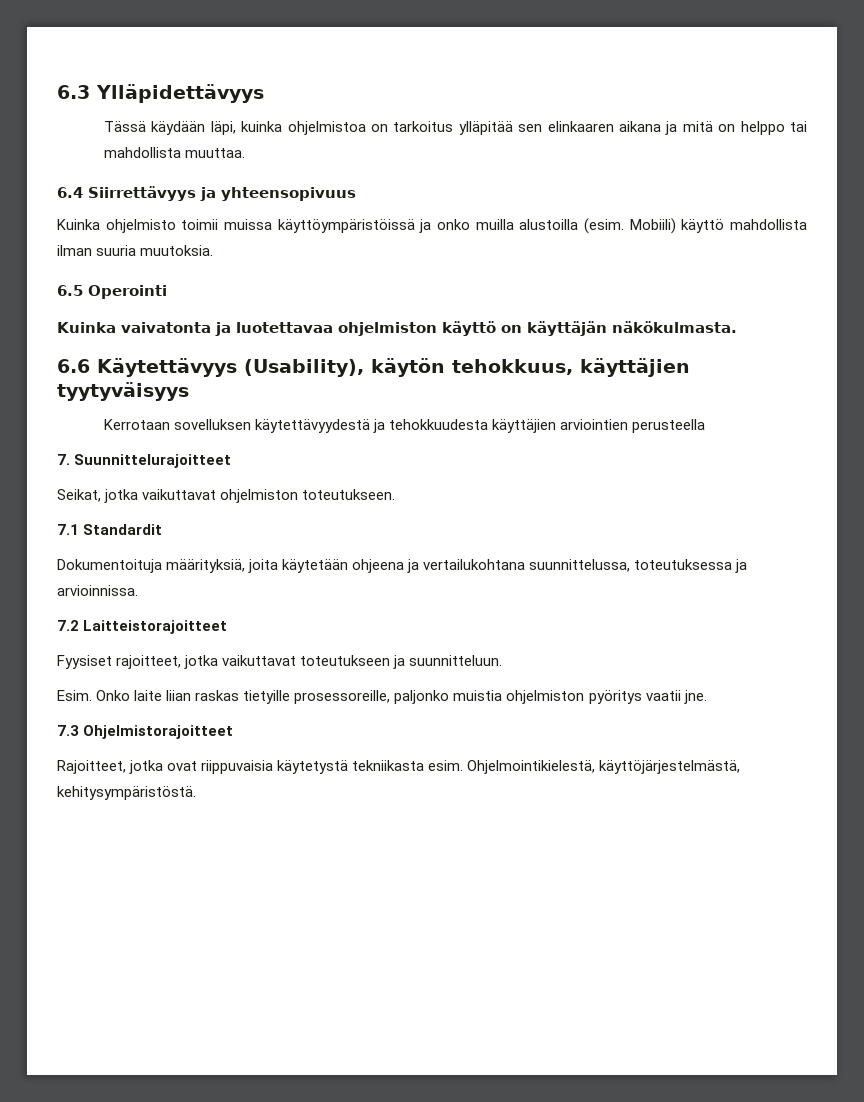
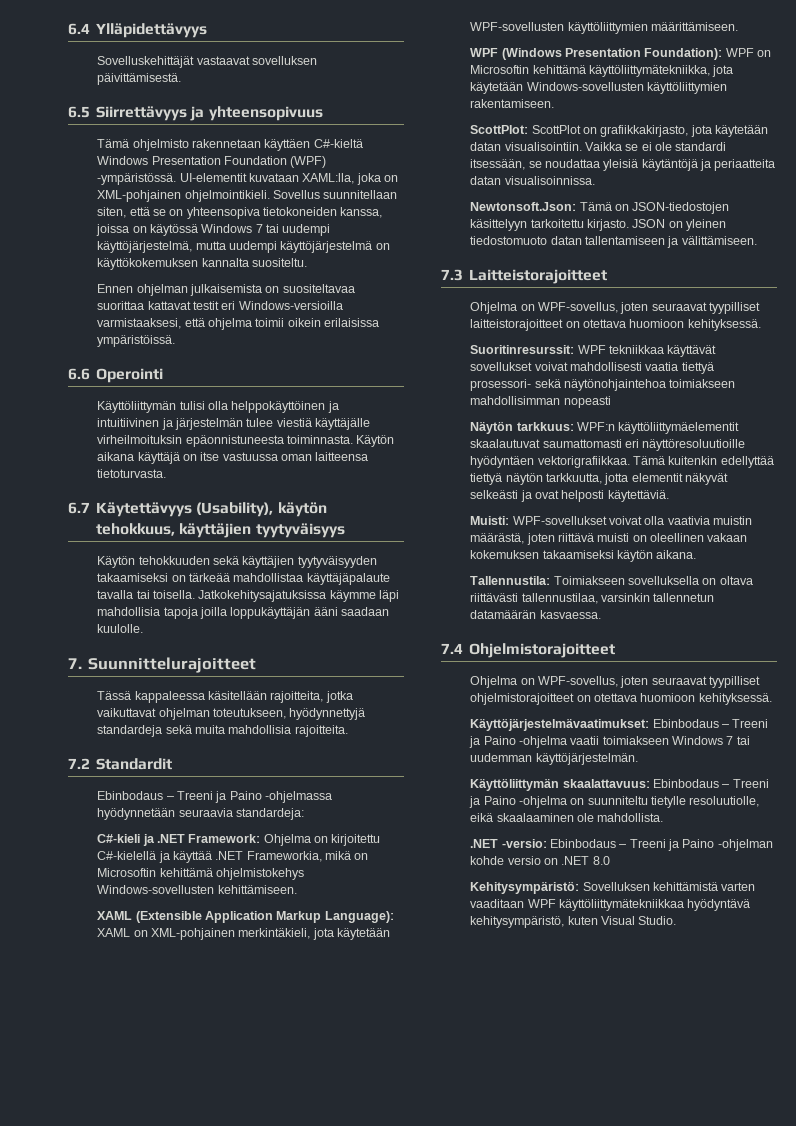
- 6.3 Ylläpidettävyys
+ 6.4 Ylläpidettävyys
- Tässä käydään läpi, kuinka ohjelmistoa on tarkoitus ylläpitää sen elinkaaren aikana ja mitä on helppo tai mahdollista muuttaa.
- 6.4 Siirrettävyys ja yhteensopivuus
- Kuinka ohjelmisto toimii muissa käyttöympäristöissä ja onko muilla alustoilla (esim. Mobiili) käyttö mahdollista ilman suuria muutoksia.
- 6.5 Operointi
- Kuinka vaivatonta ja luotettavaa ohjelmiston käyttö on käyttäjän näkökulmasta.
- 6.6 Käytettävyys (Usability), käytön tehokkuus, käyttäjien tyytyväisyys
+ Sovelluskehittäjät vastaavat sovelluksen päivittämisestä.
+ 6.5 Siirrettävyys ja yhteensopivuus
+ Tämä ohjelmisto rakennetaan käyttäen C#-kieltä Windows Presentation Foundation (WPF) -ympäristössä. UI-elementit kuvataan XAML:lla, joka on XML-pohjainen ohjelmointikieli. Sovellus suunnitellaan siten, että se on yhteensopiva tietokoneiden kanssa, joissa on käytössä Windows 7 tai uudempi käyttöjärjestelmä, mutta uudempi käyttöjärjestelmä on käyttökokemuksen kannalta suositeltu.
+ Ennen ohjelman julkaisemista on suositeltavaa suorittaa kattavat testit eri Windows-versioilla varmistaaksesi, että ohjelma toimii oikein erilaisissa ympäristöissä.
+ 6.6 Operointi
+ Käyttöliittymän tulisi olla helppokäyttöinen ja intuitiivinen ja järjestelmän tulee viestiä käyttäjälle virheilmoituksin epäonnistuneesta toiminnasta. Käytön aikana käyttäjä on itse vastuussa oman laitteensa tietoturvasta.
+ 6.7 Käytettävyys (Usability), käytön tehokkuus, käyttäjien tyytyväisyys
- Kerrotaan sovelluksen käytettävyydestä ja tehokkuudesta käyttäjien arviointien perusteella
+ Käytön tehokkuuden sekä käyttäjien tyytyväisyyden takaamiseksi on tärkeää mahdollistaa käyttäjäpalaute tavalla tai toisella. Jatkokehitysajatuksissa käymme läpi mahdollisia tapoja joilla loppukäyttäjän ääni saadaan kuulolle.
  7. Suunnittelurajoitteet
- Seikat, jotka vaikuttavat ohjelmiston toteutukseen.
- 7.1 Standardit
- Dokumentoituja määrityksiä, joita käytetään ohjeena ja vertailukohtana suunnittelussa, toteutuksessa ja arvioinnissa.
- 7.2 Laitteistorajoitteet
- Fyysiset rajoitteet, jotka vaikuttavat toteutukseen ja suunnitteluun.
- Esim. Onko laite liian raskas tietyille prosessoreille, paljonko muistia ohjelmiston pyöritys vaatii jne.
- 7.3 Ohjelmistorajoitteet
- Rajoitteet, jotka ovat riippuvaisia käytetystä tekniikasta esim. Ohjelmointikielestä, käyttöjärjestelmästä, kehitysympäristöstä.
+ Tässä kappaleessa käsitellään rajoitteita, jotka vaikuttavat ohjelman toteutukseen, hyödynnettyjä standardeja sekä muita mahdollisia rajoitteita.
+ 7.2 Standardit
+ Ebinbodaus – Treeni ja Paino -ohjelmassa hyödynnetään seuraavia standardeja:
+ C#-kieli ja .NET Framework: Ohjelma on kirjoitettu C#-kielellä ja käyttää .NET Frameworkia, mikä on Microsoftin kehittämä ohjelmistokehys Windows-sovellusten kehittämiseen.
+ XAML (Extensible Application Markup Language): XAML on XML-pohjainen merkintäkieli, jota käytetään WPF-sovellusten käyttöliittymien määrittämiseen.
+ WPF (Windows Presentation Foundation): WPF on Microsoftin kehittämä käyttöliittymätekniikka, jota käytetään Windows-sovellusten käyttöliittymien rakentamiseen.
+ ScottPlot: ScottPlot on grafiikkakirjasto, jota käytetään datan visualisointiin. Vaikka se ei ole standardi itsessään, se noudattaa yleisiä käytäntöjä ja periaatteita datan visualisoinnissa.
+ Newtonsoft.Json: Tämä on JSON-tiedostojen käsittelyyn tarkoitettu kirjasto. JSON on yleinen tiedostomuoto datan tallentamiseen ja välittämiseen.
+ 7.3 Laitteistorajoitteet
+ Ohjelma on WPF-sovellus, joten seuraavat tyypilliset laitteistorajoitteet on otettava huomioon kehityksessä.
+ Suoritinresurssit: WPF tekniikkaa käyttävät sovellukset voivat mahdollisesti vaatia tiettyä prosessori- sekä näytönohjaintehoa toimiakseen mahdollisimman nopeasti
+ Näytön tarkkuus: WPF:n käyttöliittymäelementit skaalautuvat saumattomasti eri näyttöresoluutioille hyödyntäen vektorigrafiikkaa. Tämä kuitenkin edellyttää tiettyä näytön tarkkuutta, jotta elementit näkyvät selkeästi ja ovat helposti käytettäviä.
+ Muisti: WPF-sovellukset voivat olla vaativia muistin määrästä, joten riittävä muisti on oleellinen vakaan kokemuksen takaamiseksi käytön aikana.
+ Tallennustila: Toimiakseen sovelluksella on oltava riittävästi tallennustilaa, varsinkin tallennetun datamäärän kasvaessa.
+ 7.4 Ohjelmistorajoitteet
+ Ohjelma on WPF-sovellus, joten seuraavat tyypilliset ohjelmistorajoitteet on otettava huomioon kehityksessä.
+ Käyttöjärjestelmävaatimukset: Ebinbodaus – Treeni ja Paino -ohjelma vaatii toimiakseen Windows 7 tai uudemman käyttöjärjestelmän.
+ Käyttöliittymän skaalattavuus: Ebinbodaus – Treeni ja Paino -ohjelma on suunniteltu tietylle resoluutiolle, eikä skaalaaminen ole mahdollista.
+ .NET -versio: Ebinbodaus – Treeni ja Paino -ohjelman kohde versio on .NET 8.0
+ Kehitysympäristö: Sovelluksen kehittämistä varten vaaditaan WPF käyttöliittymätekniikkaa hyödyntävä kehitysympäristö, kuten Visual Studio.

